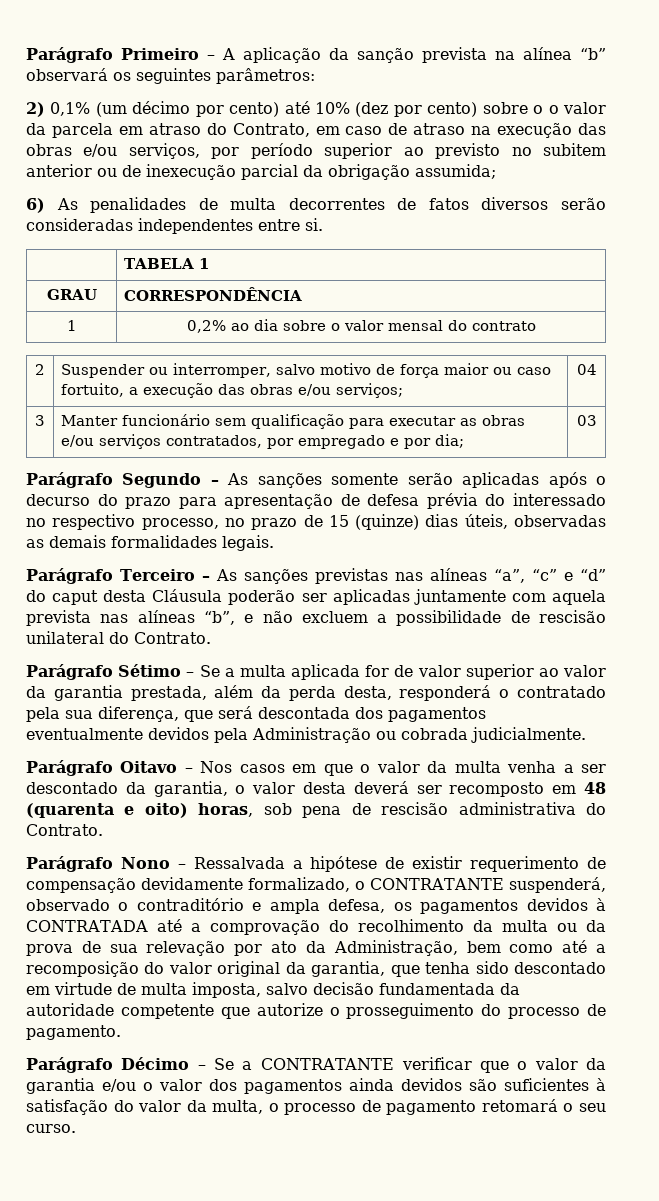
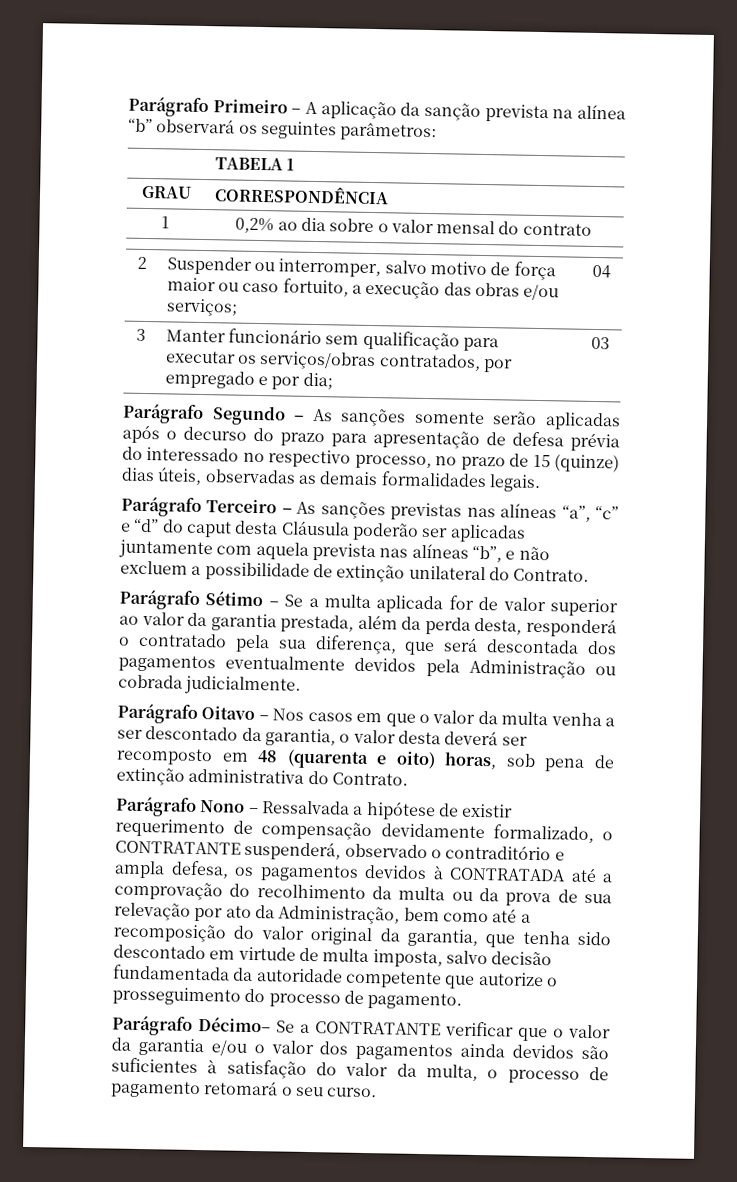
- 2) 0,1% (um décimo por cento) até 10% (dez por cento) sobre o o valor da parcela em atraso do Contrato, em caso de atraso na execução das obras e/ou serviços, por período superior ao previsto no subitem anterior ou de inexecução parcial da obrigação assumida;
- 6) As penalidades de multa decorrentes de fatos diversos serão consideradas independentes entre si.
- 3 | Manter funcionário sem qualificação para executar as obras e/ou serviços contratados, por empregado e por dia; | 03
+ 3 | Manter funcionário sem qualificação para executar os serviços/obras contratados, por empregado e por dia; | 03
- Parágrafo Terceiro – As sanções previstas nas alíneas “a”, “c” e “d” do caput desta Cláusula poderão ser aplicadas juntamente com aquela prevista nas alíneas “b”, e não excluem a possibilidade de rescisão unilateral do Contrato.
+ Parágrafo Terceiro – As sanções previstas nas alíneas “a”, “c” e “d” do caput desta Cláusula poderão ser aplicadas juntamente com aquela prevista nas alíneas “b”, e não excluem a possibilidade de extinção unilateral do Contrato.
- Parágrafo Oitavo – Nos casos em que o valor da multa venha a ser descontado da garantia, o valor desta deverá ser recomposto em 48 (quarenta e oito) horas, sob pena de rescisão administrativa do Contrato.
+ Parágrafo Oitavo – Nos casos em que o valor da multa venha a ser descontado da garantia, o valor desta deverá ser recomposto em 48 (quarenta e oito) horas, sob pena de extinção administrativa do Contrato.
- Parágrafo Décimo – Se a CONTRATANTE verificar que o valor da garantia e/ou o valor dos pagamentos ainda devidos são suficientes à satisfação do valor da multa, o processo de pagamento retomará o seu curso.
+ Parágrafo Décimo– Se a CONTRATANTE verificar que o valor da garantia e/ou o valor dos pagamentos ainda devidos são suficientes à satisfação do valor da multa, o processo de pagamento retomará o seu curso.

